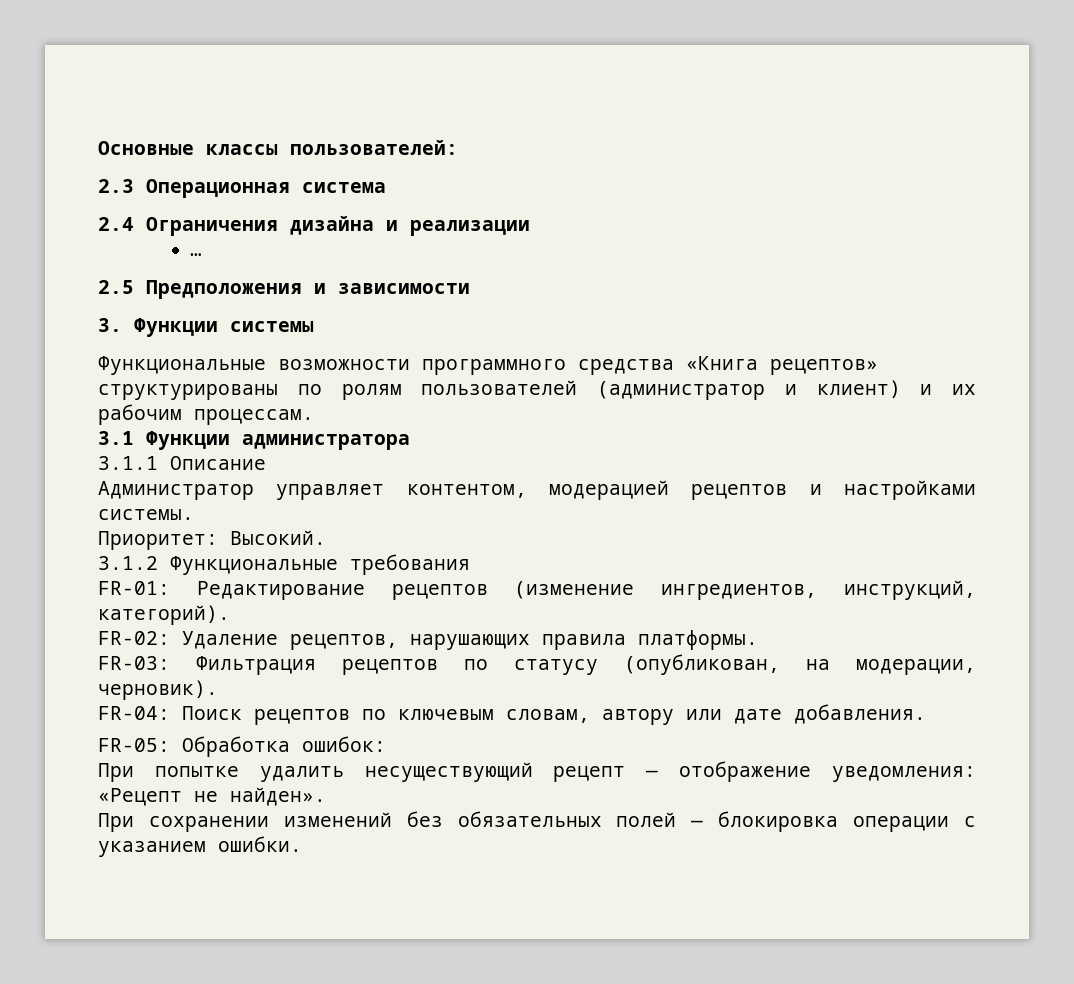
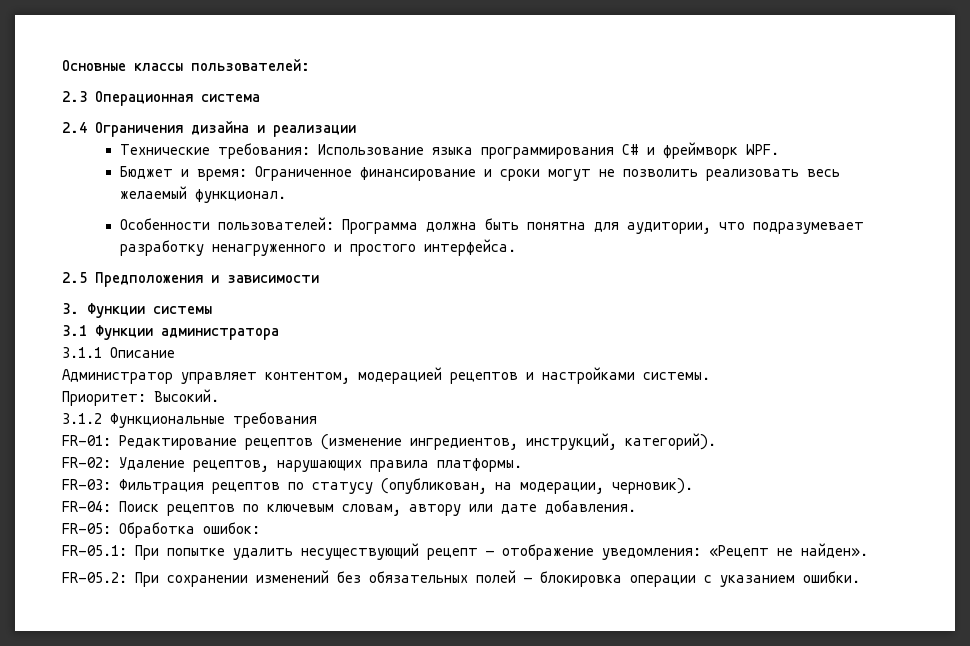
- …
+ Технические требования: Использование языка программирования С# и фреймворк WPF.
+ Бюджет и время: Ограниченное финансирование и сроки могут не позволить реализовать весь желаемый функционал.
+ Особенности пользователей: Программа должна быть понятна для аудитории, что подразумевает разработку ненагруженного и простого интерфейса.
- Функциональные возможности программного средства «Книга рецептов» структурированы по ролям пользователей (администратор и клиент) и их рабочим процессам.
- При попытке удалить несуществующий рецепт — отображение уведомления: «Рецепт не найден».
+ FR-05.1: При попытке удалить несуществующий рецепт — отображение уведомления: «Рецепт не найден».
- При сохранении изменений без обязательных полей — блокировка операции с указанием ошибки.
+ FR-05.2: При сохранении изменений без обязательных полей — блокировка операции с указанием ошибки.

